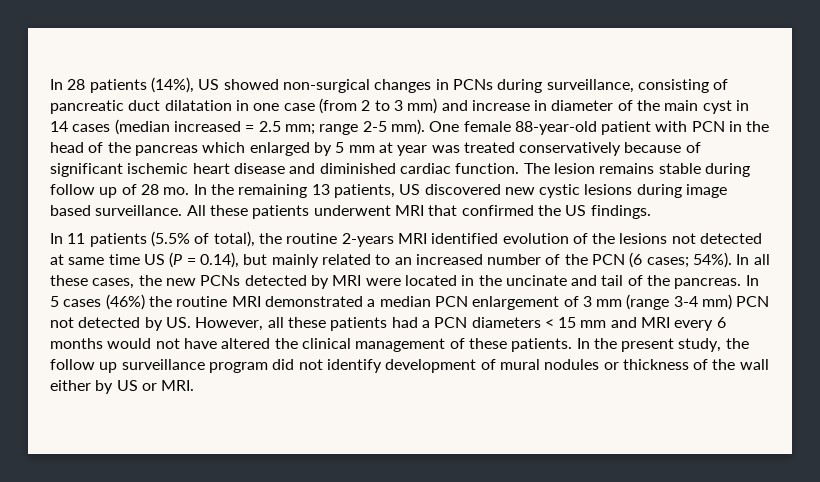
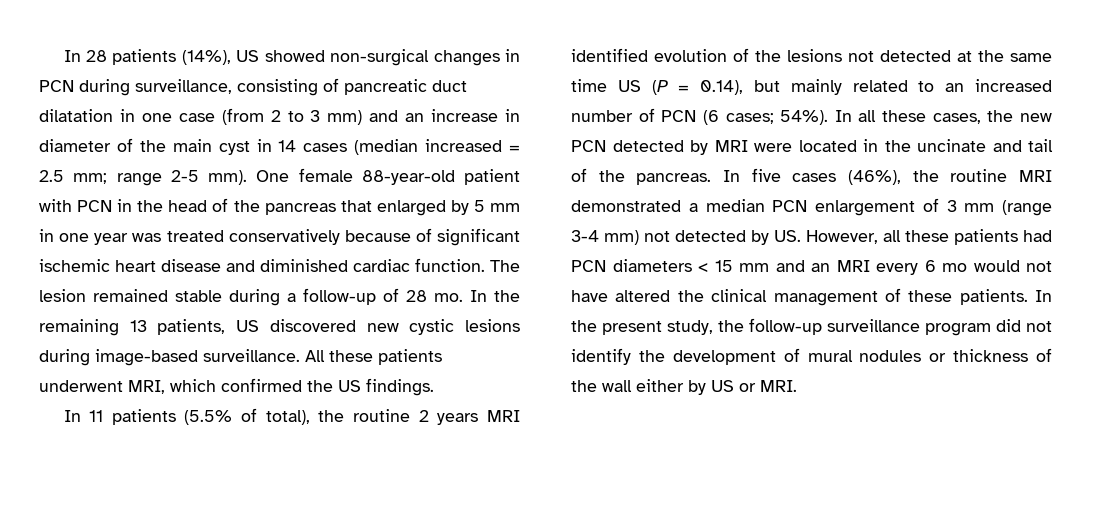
- In 28 patients (14%), US showed non-surgical changes in PCNs during surveillance, consisting of pancreatic duct dilatation in one case (from 2 to 3 mm) and increase in diameter of the main cyst in 14 cases (median increased = 2.5 mm; range 2-5 mm).
+ In 28 patients (14%), US showed non-surgical changes in PCN during surveillance, consisting of pancreatic duct dilatation in one case (from 2 to 3 mm) and an increase in diameter of the main cyst in 14 cases (median increased = 2.5 mm; range 2-5 mm).
- One female 88-year-old patient with PCN in the head of the pancreas which enlarged by 5 mm at year was treated conservatively because of significant ischemic heart disease and diminished cardiac function.
+ One female 88-year-old patient with PCN in the head of the pancreas that enlarged by 5 mm in one year was treated conservatively because of significant ischemic heart disease and diminished cardiac function.
- The lesion remains stable during follow up of 28 mo.
+ The lesion remained stable during a follow-up of 28 mo.
- In the remaining 13 patients, US discovered new cystic lesions during image based surveillance.
+ In the remaining 13 patients, US discovered new cystic lesions during image-based surveillance.
- All these patients underwent MRI that confirmed the US findings.
+ All these patients underwent MRI, which confirmed the US findings.
- In 11 patients (5.5% of total), the routine 2-years MRI identified evolution of the lesions not detected at same time US (P = 0.14), but mainly related to an increased number of the PCN (6 cases; 54%).
+ In 11 patients (5.5% of total), the routine 2 years MRI identified evolution of the lesions not detected at the same time US (P = 0.14), but mainly related to an increased number of PCN (6 cases; 54%).
- In all these cases, the new PCNs detected by MRI were located in the uncinate and tail of the pancreas.
+ In all these cases, the new PCN detected by MRI were located in the uncinate and tail of the pancreas.
- In 5 cases (46%) the routine MRI demonstrated a median PCN enlargement of 3 mm (range 3-4 mm) PCN not detected by US. However, all these patients had a PCN diameters < 15 mm and MRI every 6 months would not have altered the clinical management of these patients.
+ In five cases (46%), the routine MRI demonstrated a median PCN enlargement of 3 mm (range 3-4 mm) not detected by US. However, all these patients had PCN diameters < 15 mm and an MRI every 6 mo would not have altered the clinical management of these patients.
- In the present study, the follow up surveillance program did not identify development of mural nodules or thickness of the wall either by US or MRI.
+ In the present study, the follow-up surveillance program did not identify the development of mural nodules or thickness of the wall either by US or MRI.

